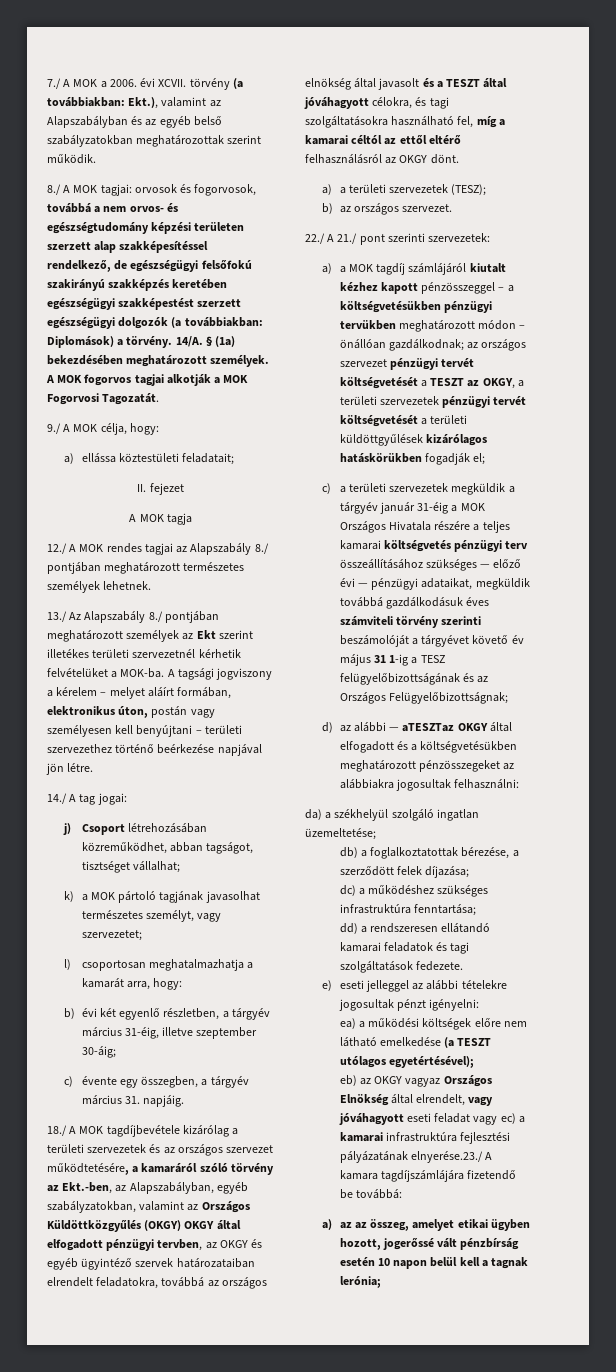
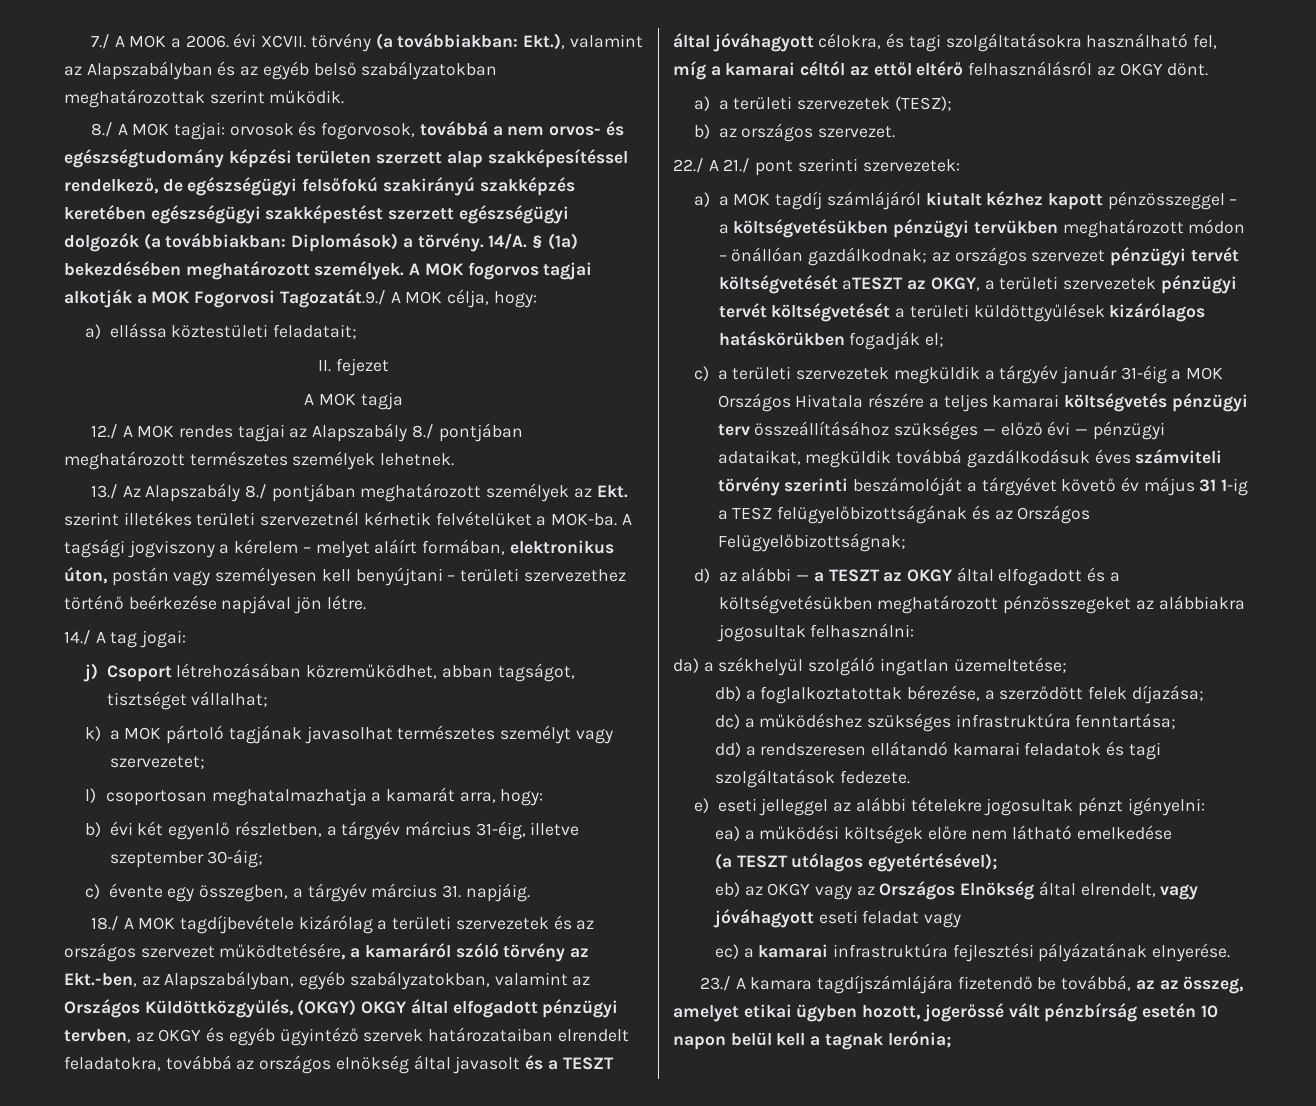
- A MOK fogorvos tagjai alkotják a MOK Fogorvosi Tagozatát.
- 9./ A MOK célja, hogy:
+ A MOK fogorvos tagjai alkotják a MOK Fogorvosi Tagozatát.9./ A MOK célja, hogy:
- 13./ Az Alapszabály 8./ pontjában meghatározott személyek az Ekt szerint illetékes területi szervezetnél kérhetik felvételüket a MOK-ba.
+ 13./ Az Alapszabály 8./ pontjában meghatározott személyek az Ekt. szerint illetékes területi szervezetnél kérhetik felvételüket a MOK-ba.
- k) a MOK pártoló tagjának javasolhat természetes személyt, vagy szervezetet;
+ k) a MOK pártoló tagjának javasolhat természetes személyt vagy szervezetet;
- 18./ A MOK tagdíjbevétele kizárólag a területi szervezetek és az országos szervezet működtetésére, a kamaráról szóló törvény az Ekt.-ben, az Alapszabályban, egyéb szabályzatokban, valamint az Országos Küldöttközgyűlés (OKGY) OKGY által elfogadott pénzügyi tervben, az OKGY és egyéb ügyintéző szervek határozataiban elrendelt feladatokra, továbbá az országos elnökség által javasolt és a TESZT által jóváhagyott célokra, és tagi szolgáltatásokra használható fel, míg a kamarai céltól az ettől eltérő felhasználásról az OKGY dönt.
+ 18./ A MOK tagdíjbevétele kizárólag a területi szervezetek és az országos szervezet működtetésére, a kamaráról szóló törvény az Ekt.-ben, az Alapszabályban, egyéb szabályzatokban, valamint az Országos Küldöttközgyűlés, (OKGY) OKGY által elfogadott pénzügyi tervben, az OKGY és egyéb ügyintéző szervek határozataiban elrendelt feladatokra, továbbá az országos elnökség által javasolt és a TESZT által jóváhagyott célokra, és tagi szolgáltatásokra használható fel, míg a kamarai céltól az ettől eltérő felhasználásról az OKGY dönt.
- a) a MOK tagdíj számlájáról kiutalt kézhez kapott pénzösszeggel – a költségvetésükben pénzügyi tervükben meghatározott módon – önállóan gazdálkodnak; az országos szervezet pénzügyi tervét költségvetését a TESZT az OKGY, a területi szervezetek pénzügyi tervét költségvetését a területi küldöttgyűlések kizárólagos hatáskörükben fogadják el;
+ a) a MOK tagdíj számlájáról kiutalt kézhez kapott pénzösszeggel – a költségvetésükben pénzügyi tervükben meghatározott módon – önállóan gazdálkodnak; az országos szervezet pénzügyi tervét költségvetését aTESZT az OKGY, a területi szervezetek pénzügyi tervét költségvetését a területi küldöttgyűlések kizárólagos hatáskörükben fogadják el;
- d) az alábbi — aTESZTaz OKGY által elfogadott és a költségvetésükben meghatározott pénzösszegeket az alábbiakra jogosultak felhasználni:
+ d) az alábbi — a TESZT az OKGY által elfogadott és a költségvetésükben meghatározott pénzösszegeket az alábbiakra jogosultak felhasználni:
- ea) a működési költségek előre nem látható emelkedése (a TESZT utólagos egyetértésével);
+ ea) a működési költségek előre nem látható emelkedése
+ (a TESZT utólagos egyetértésével);
- eb) az OKGY vagyaz Országos Elnökség által elrendelt, vagy jóváhagyott eseti feladat vagy ec) a kamarai infrastruktúra fejlesztési pályázatának elnyerése.23./ A kamara tagdíjszámlájára fizetendő be továbbá:
- a) az az összeg, amelyet etikai ügyben hozott, jogerőssé vált pénzbírság esetén 10 napon belül kell a tagnak lerónia;
+ eb) az OKGY vagy az Országos Elnökség által elrendelt, vagy jóváhagyott eseti feladat vagy
+ ec) a kamarai infrastruktúra fejlesztési pályázatának elnyerése.
+ 23./ A kamara tagdíjszámlájára fizetendő be továbbá, az az összeg, amelyet etikai ügyben hozott, jogerőssé vált pénzbírság esetén 10 napon belül kell a tagnak lerónia;

